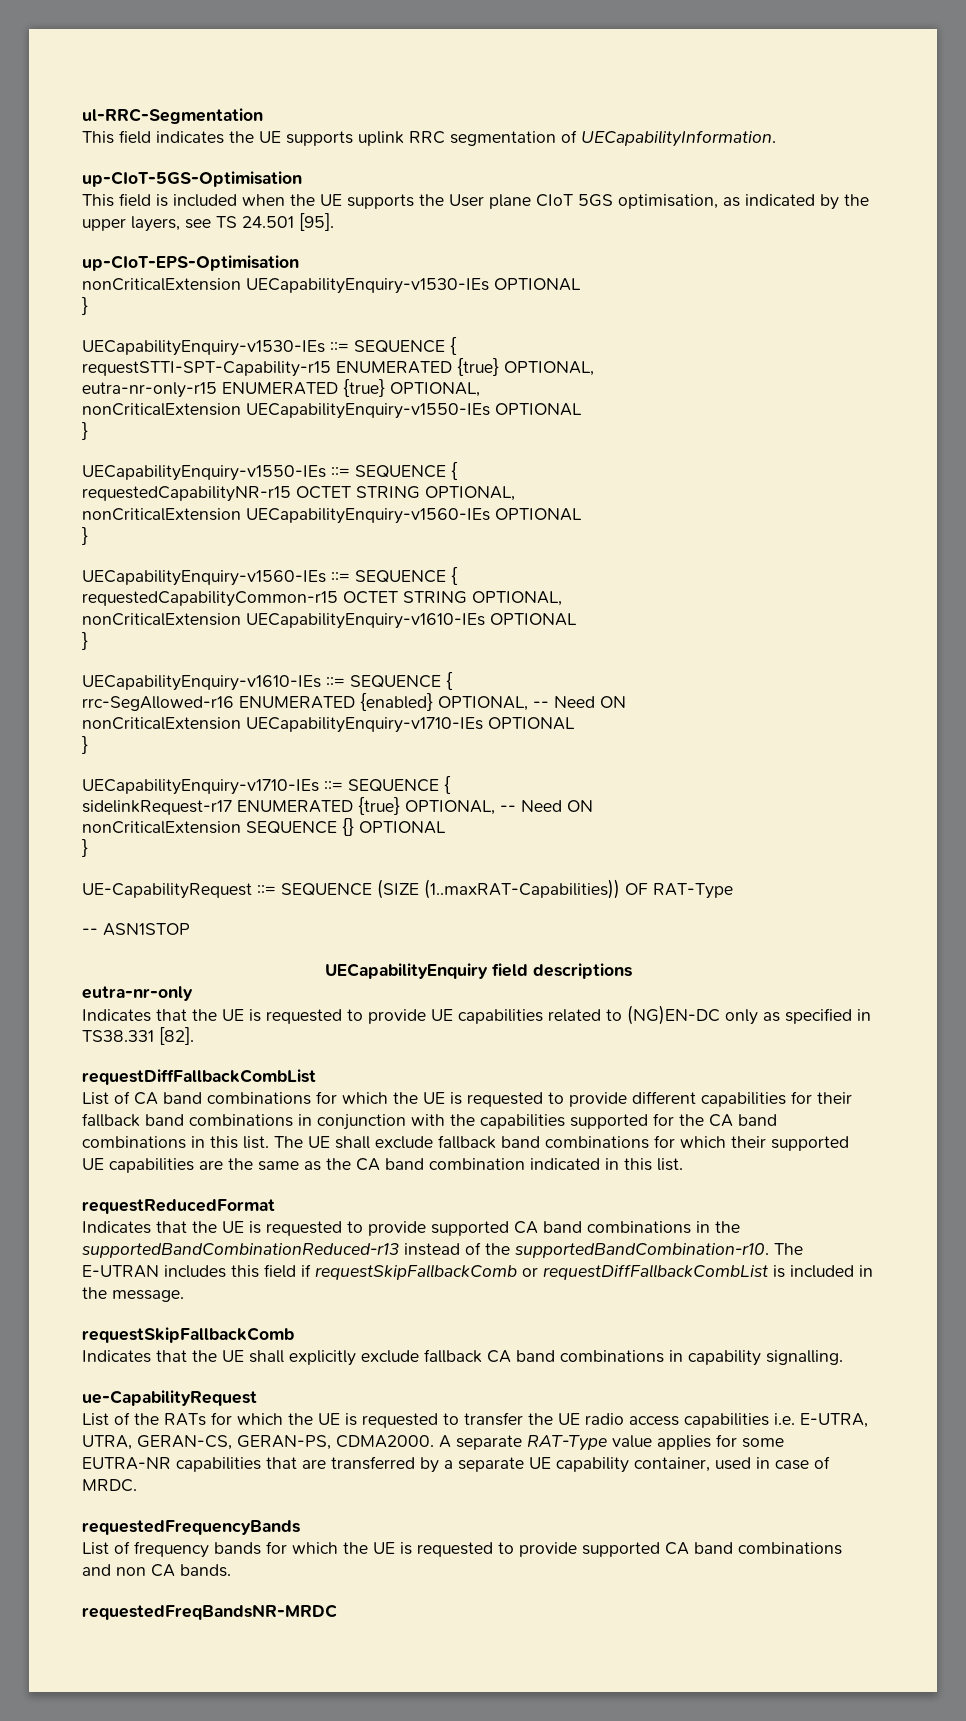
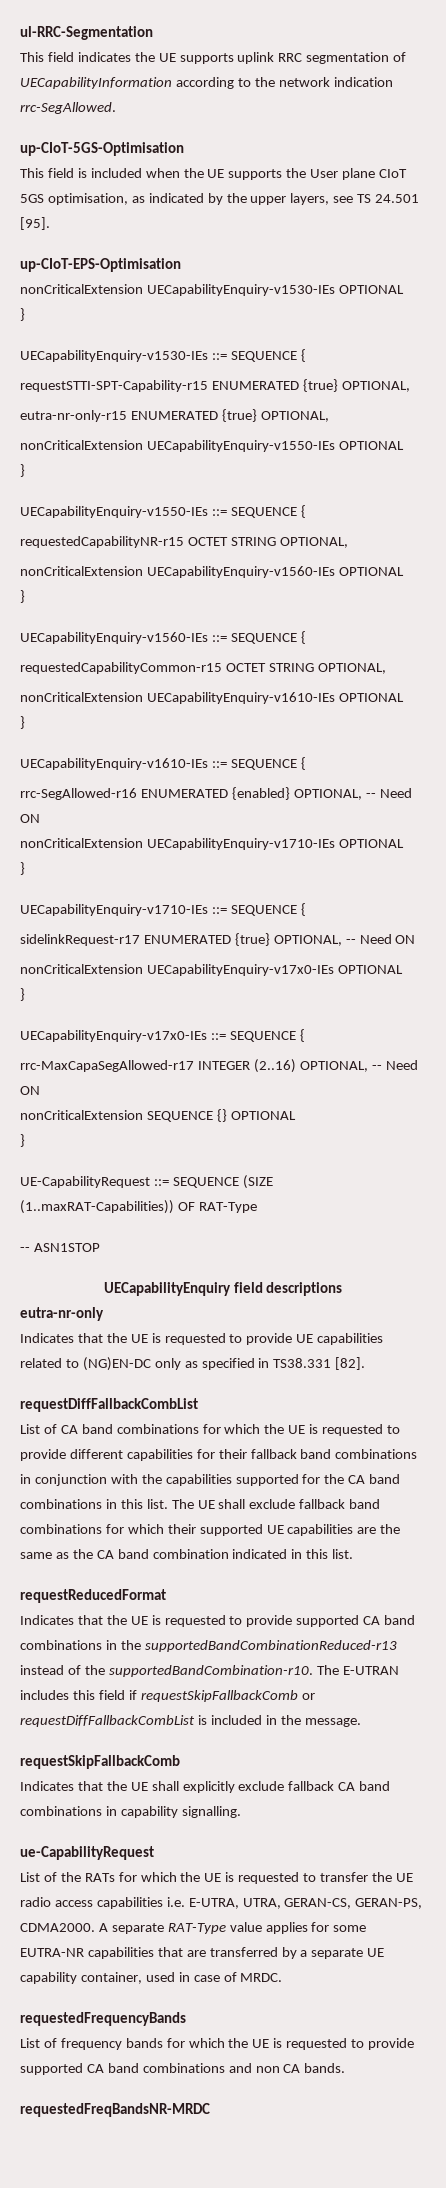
- This field indicates the UE supports uplink RRC segmentation of UECapabilityInformation.
+ This field indicates the UE supports uplink RRC segmentation of UECapabilityInformation according to the network indication rrc-SegAllowed.
+ nonCriticalExtension UECapabilityEnquiry-v17x0-IEs OPTIONAL
+ }
+ UECapabilityEnquiry-v17x0-IEs ::= SEQUENCE {
+ rrc-MaxCapaSegAllowed-r17 INTEGER (2..16) OPTIONAL, -- Need ON

